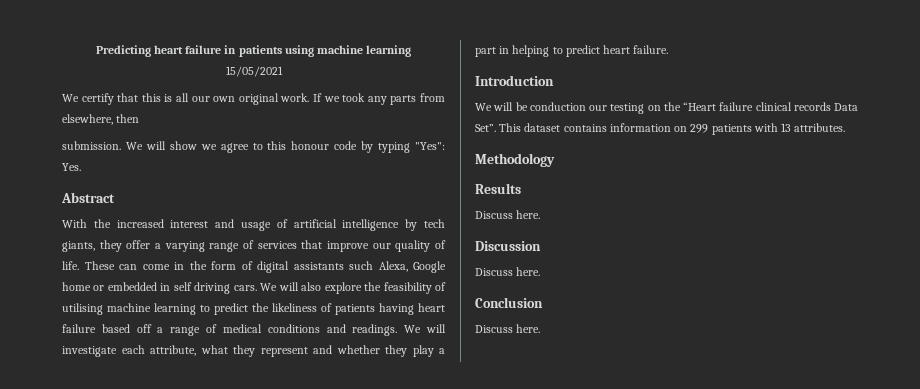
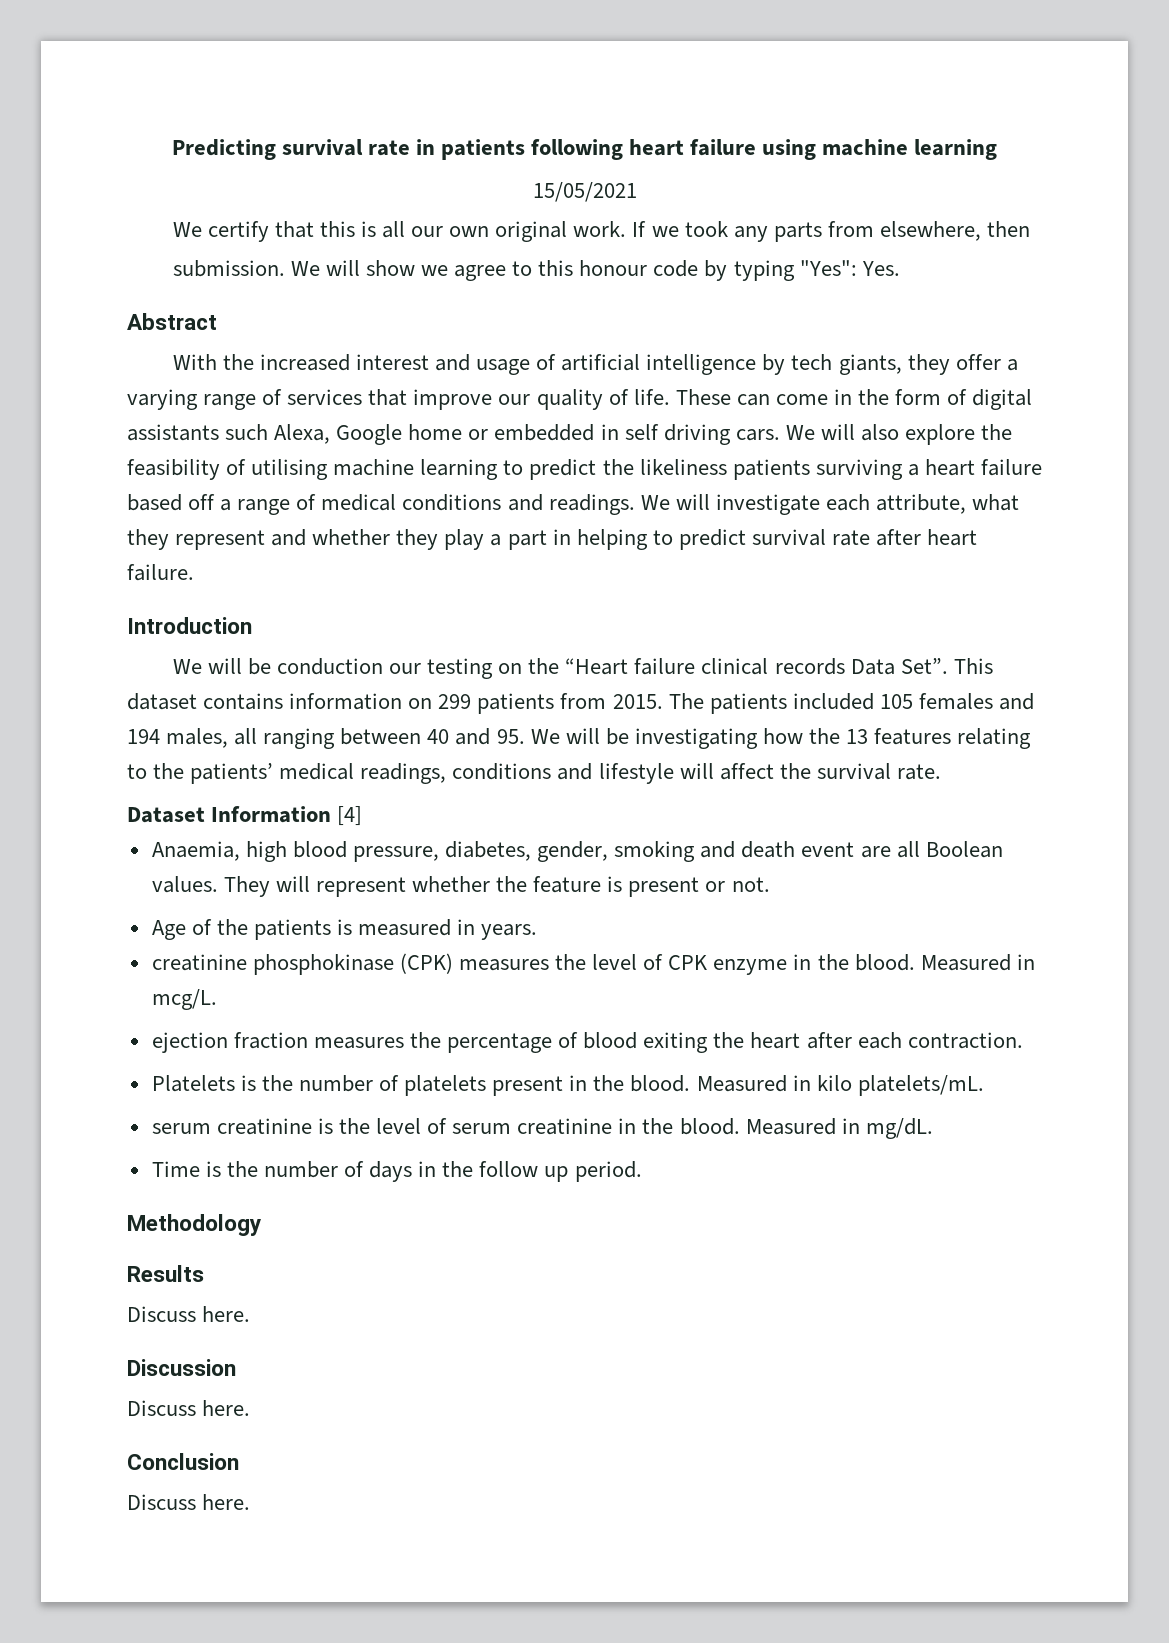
- Predicting heart failure in patients using machine learning
+ Predicting survival rate in patients following heart failure using machine learning
- We will also explore the feasibility of utilising machine learning to predict the likeliness of patients having heart failure based off a range of medical conditions and readings.
+ We will also explore the feasibility of utilising machine learning to predict the likeliness patients surviving a heart failure based off a range of medical conditions and readings.
- We will investigate each attribute, what they represent and whether they play a part in helping to predict heart failure.
+ We will investigate each attribute, what they represent and whether they play a part in helping to predict survival rate after heart failure.
- This dataset contains information on 299 patients with 13 attributes.
+ This dataset contains information on 299 patients from 2015. The patients included 105 females and 194 males, all ranging between 40 and 95. We will be investigating how the 13 features relating to the patients’ medical readings, conditions and lifestyle will affect the survival rate.
+ Dataset Information [4]
+ Anaemia, high blood pressure, diabetes, gender, smoking and death event are all Boolean values. They will represent whether the feature is present or not.
+ Age of the patients is measured in years.
+ creatinine phosphokinase (CPK) measures the level of CPK enzyme in the blood. Measured in mcg/L.
+ ejection fraction measures the percentage of blood exiting the heart after each contraction.
+ Platelets is the number of platelets present in the blood. Measured in kilo platelets/mL.
+ serum creatinine is the level of serum creatinine in the blood. Measured in mg/dL.
+ Time is the number of days in the follow up period.

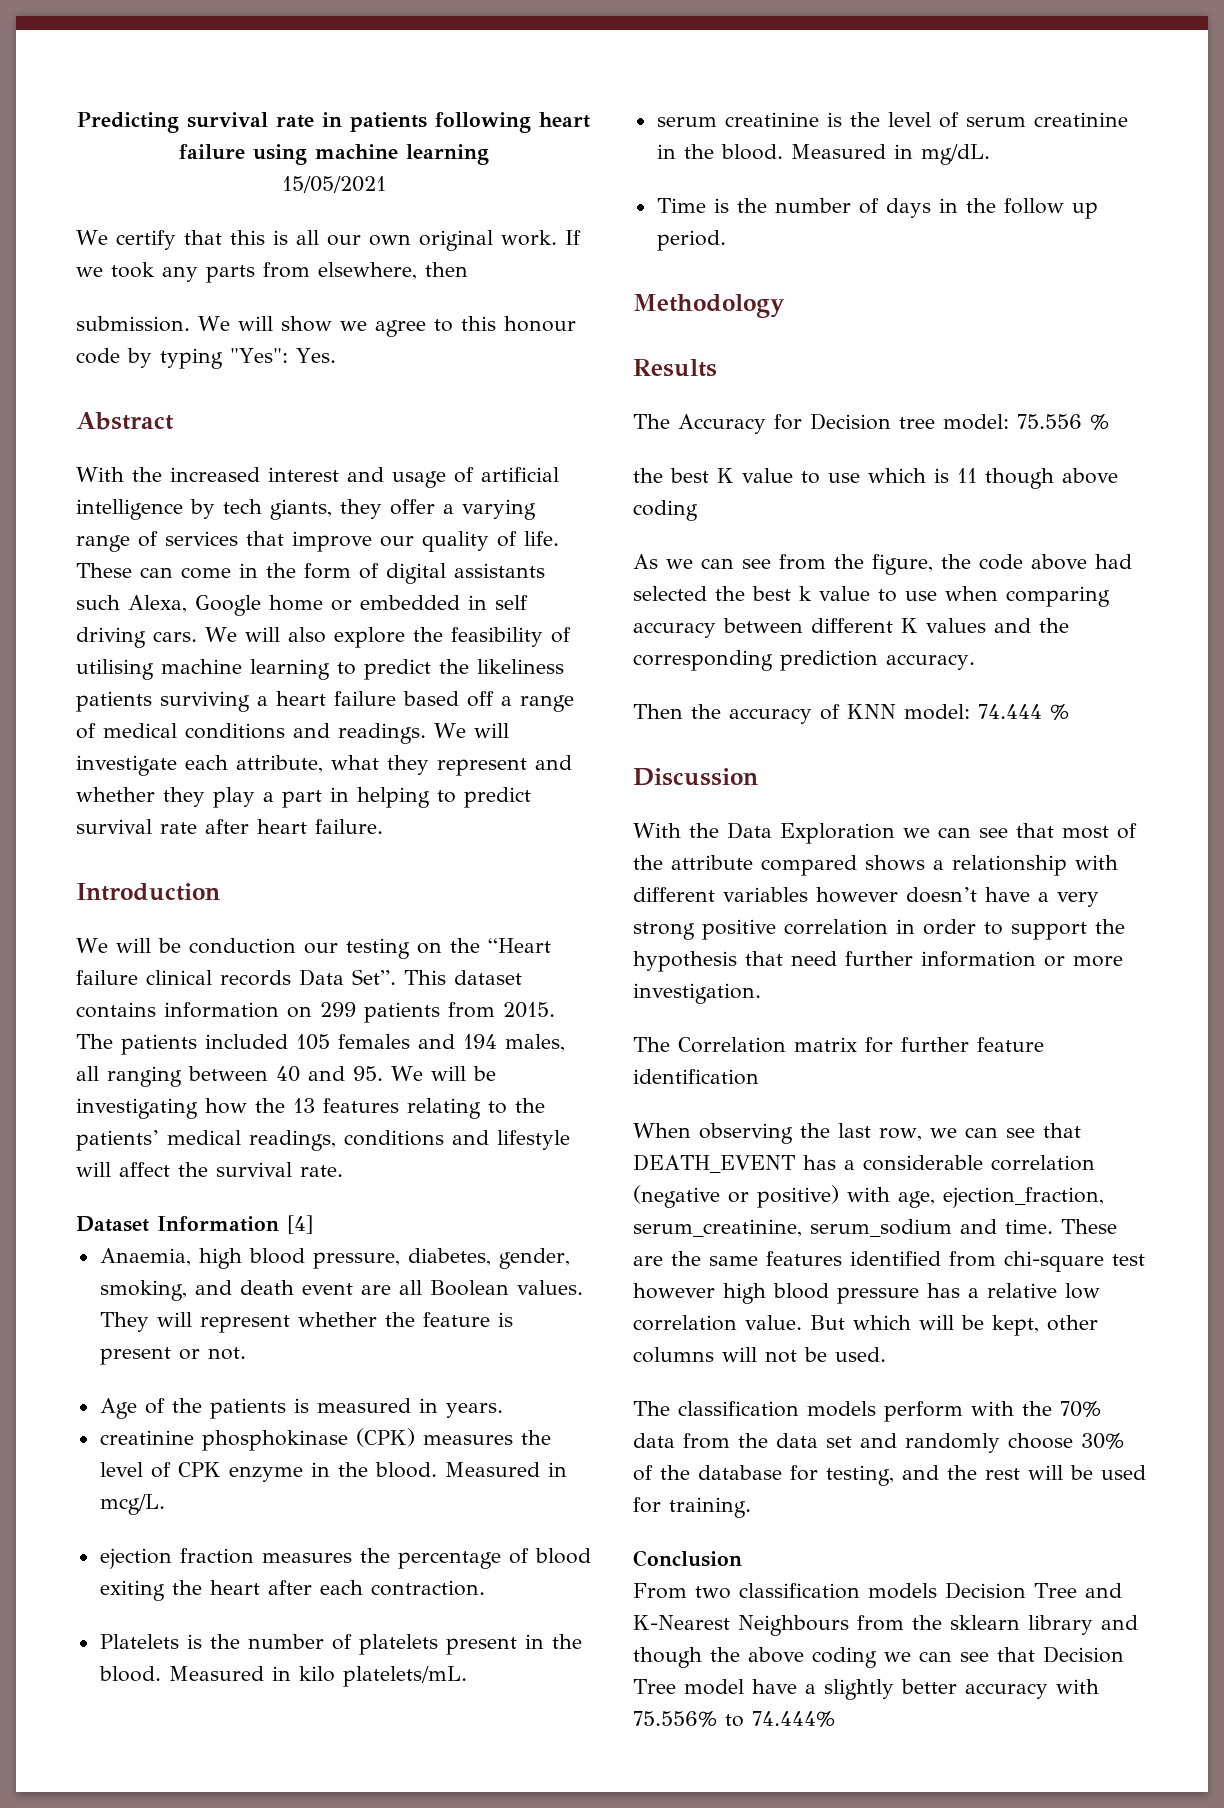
- Anaemia, high blood pressure, diabetes, gender, smoking and death event are all Boolean values.
+ Anaemia, high blood pressure, diabetes, gender, smoking, and death event are all Boolean values.
  Results
- Discuss here.
+ The Accuracy for Decision tree model: 75.556 %
+ the best K value to use which is 11 though above coding
+ As we can see from the figure, the code above had selected the best k value to use when comparing accuracy between different K values and the corresponding prediction accuracy.
+ Then the accuracy of KNN model: 74.444 %
  Discussion
- Discuss here.
+ With the Data Exploration we can see that most of the attribute compared shows a relationship with different variables however doesn’t have a very strong positive correlation in order to support the hypothesis that need further information or more investigation.
+ The Correlation matrix for further feature identification
+ When observing the last row, we can see that DEATH_EVENT has a considerable correlation (negative or positive) with age, ejection_fraction, serum_creatinine, serum_sodium and time. These are the same features identified from chi-square test however high blood pressure has a relative low correlation value. But which will be kept, other columns will not be used.
+ The classification models perform with the 70% data from the data set and randomly choose 30% of the database for testing, and the rest will be used for training.
  Conclusion
- Discuss here.
+ From two classification models Decision Tree and K-Nearest Neighbours from the sklearn library and though the above coding we can see that Decision Tree model have a slightly better accuracy with 75.556% to 74.444%

